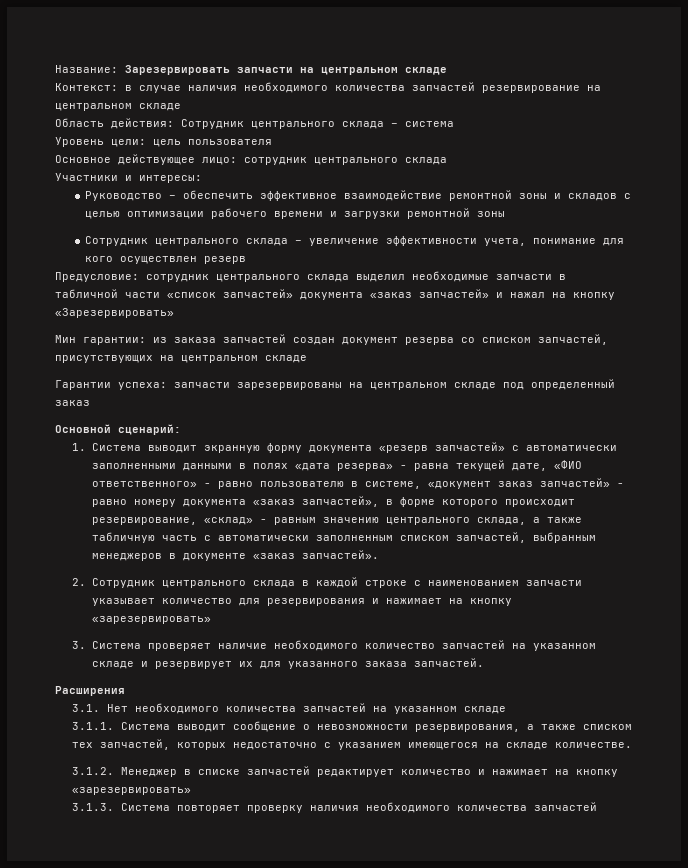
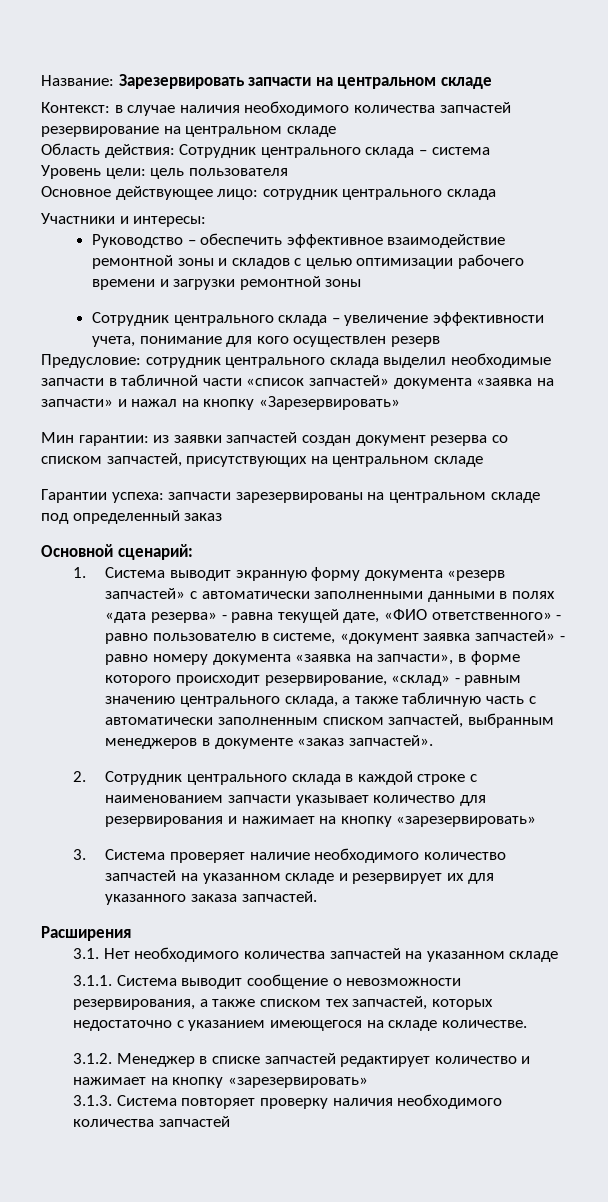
- Предусловие: сотрудник центрального склада выделил необходимые запчасти в табличной части «список запчастей» документа «заказ запчастей» и нажал на кнопку «Зарезервировать»
+ Предусловие: сотрудник центрального склада выделил необходимые запчасти в табличной части «список запчастей» документа «заявка на запчасти» и нажал на кнопку «Зарезервировать»
- Мин гарантии: из заказа запчастей создан документ резерва со списком запчастей, присутствующих на центральном складе
+ Мин гарантии: из заявки запчастей создан документ резерва со списком запчастей, присутствующих на центральном складе
- 1. Система выводит экранную форму документа «резерв запчастей» с автоматически заполненными данными в полях «дата резерва» - равна текущей дате, «ФИО ответственного» - равно пользователю в системе, «документ заказ запчастей» - равно номеру документа «заказ запчастей», в форме которого происходит резервирование, «склад» - равным значению центрального склада, а также табличную часть с автоматически заполненным списком запчастей, выбранным менеджеров в документе «заказ запчастей».
+ 1. Система выводит экранную форму документа «резерв запчастей» с автоматически заполненными данными в полях «дата резерва» - равна текущей дате, «ФИО ответственного» - равно пользователю в системе, «документ заявка запчастей» - равно номеру документа «заявка на запчасти», в форме которого происходит резервирование, «склад» - равным значению центрального склада, а также табличную часть с автоматически заполненным списком запчастей, выбранным менеджеров в документе «заказ запчастей».

